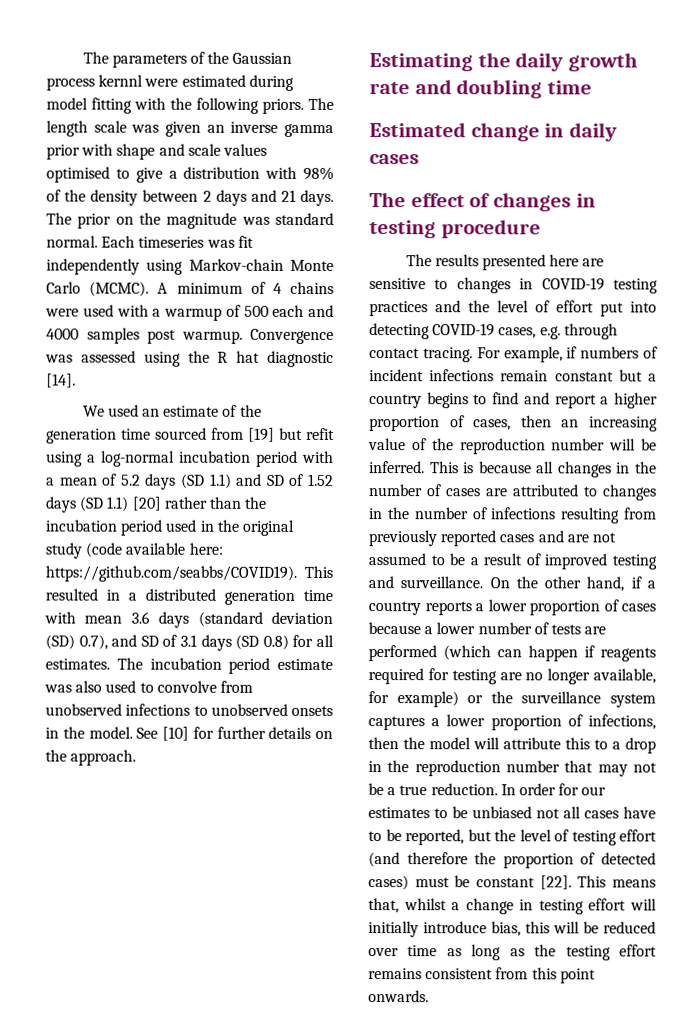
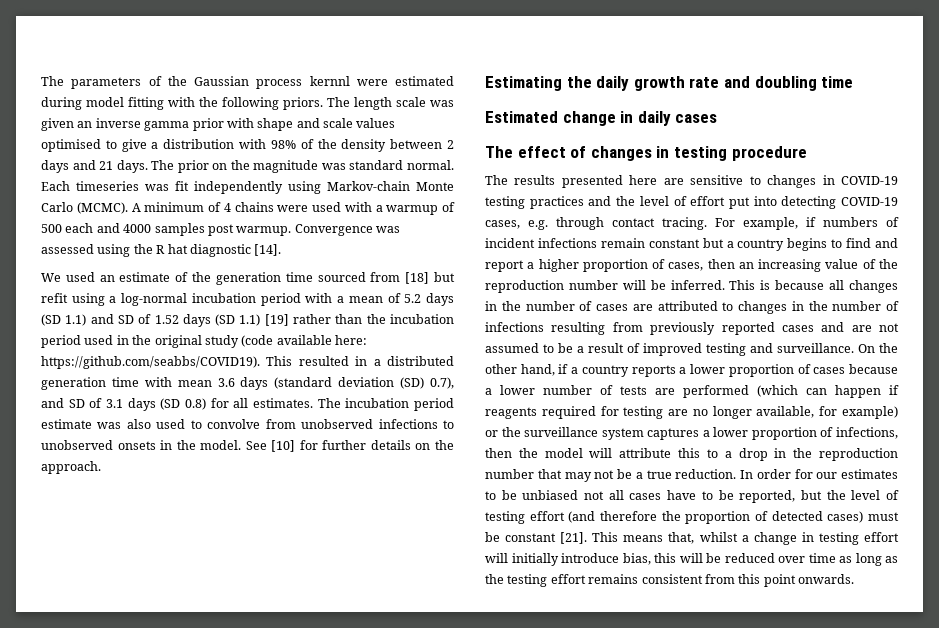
- We used an estimate of the generation time sourced from [19] but refit using a log-normal incubation period with a mean of 5.2 days (SD 1.1) and SD of 1.52 days (SD 1.1) [20] rather than the incubation period used in the original study (code available here:
+ We used an estimate of the generation time sourced from [18] but refit using a log-normal incubation period with a mean of 5.2 days (SD 1.1) and SD of 1.52 days (SD 1.1) [19] rather than the incubation period used in the original study (code available here:
- In order for our estimates to be unbiased not all cases have to be reported, but the level of testing effort (and therefore the proportion of detected cases) must be constant [22].
+ In order for our estimates to be unbiased not all cases have to be reported, but the level of testing effort (and therefore the proportion of detected cases) must be constant [21].

